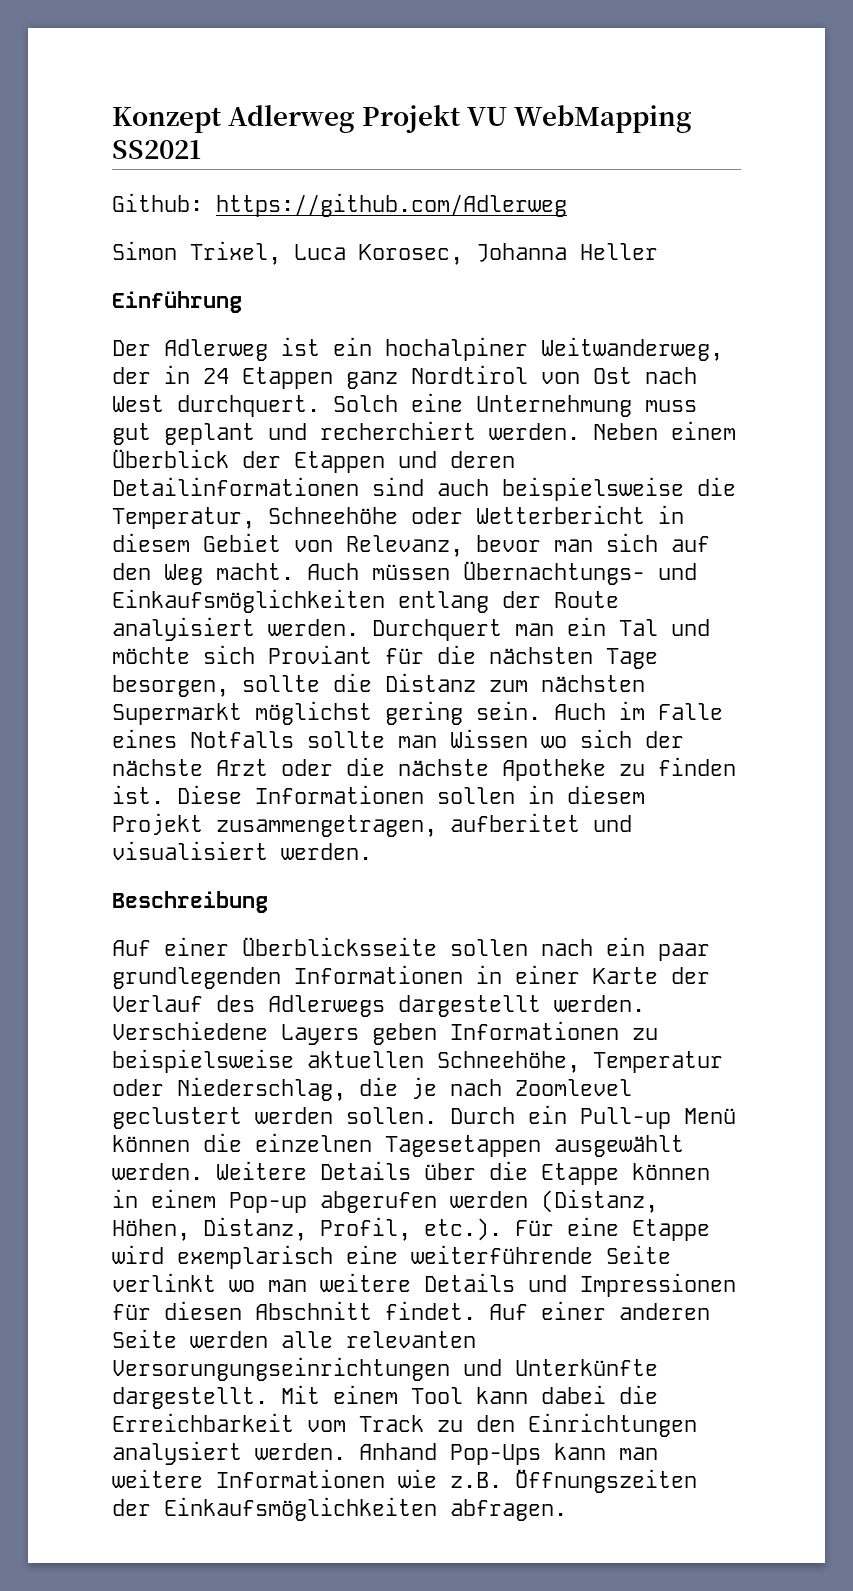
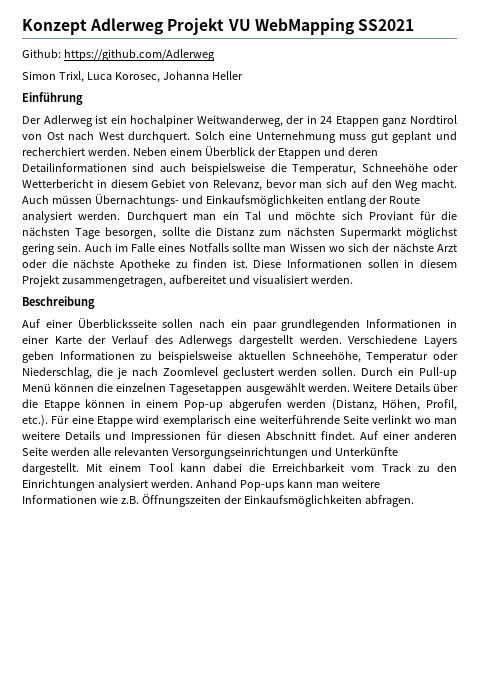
- Simon Trixel, Luca Korosec, Johanna Heller
+ Simon Trixl, Luca Korosec, Johanna Heller
- Auch müssen Übernachtungs- und Einkaufsmöglichkeiten entlang der Route analyisiert werden.
+ Auch müssen Übernachtungs- und Einkaufsmöglichkeiten entlang der Route analysiert werden.
- Diese Informationen sollen in diesem Projekt zusammengetragen, aufberitet und visualisiert werden.
+ Diese Informationen sollen in diesem Projekt zusammengetragen, aufbereitet und visualisiert werden.
- Weitere Details über die Etappe können in einem Pop-up abgerufen werden (Distanz, Höhen, Distanz, Profil, etc.). Für eine Etappe wird exemplarisch eine weiterführende Seite verlinkt wo man weitere Details und Impressionen für diesen Abschnitt findet.
+ Weitere Details über die Etappe können in einem Pop-up abgerufen werden (Distanz, Höhen, Profil, etc.). Für eine Etappe wird exemplarisch eine weiterführende Seite verlinkt wo man weitere Details und Impressionen für diesen Abschnitt findet.
- Auf einer anderen Seite werden alle relevanten Versorungungseinrichtungen und Unterkünfte dargestellt.
+ Auf einer anderen Seite werden alle relevanten Versorgungseinrichtungen und Unterkünfte dargestellt.
- Anhand Pop-Ups kann man weitere Informationen wie z.B. Öffnungszeiten der Einkaufsmöglichkeiten abfragen.
+ Anhand Pop-ups kann man weitere Informationen wie z.B. Öffnungszeiten der Einkaufsmöglichkeiten abfragen.

